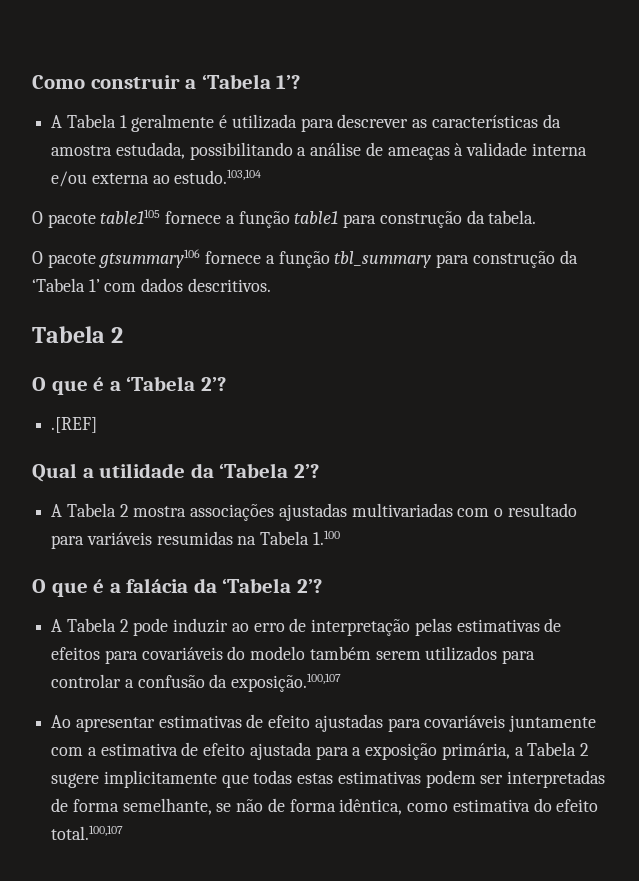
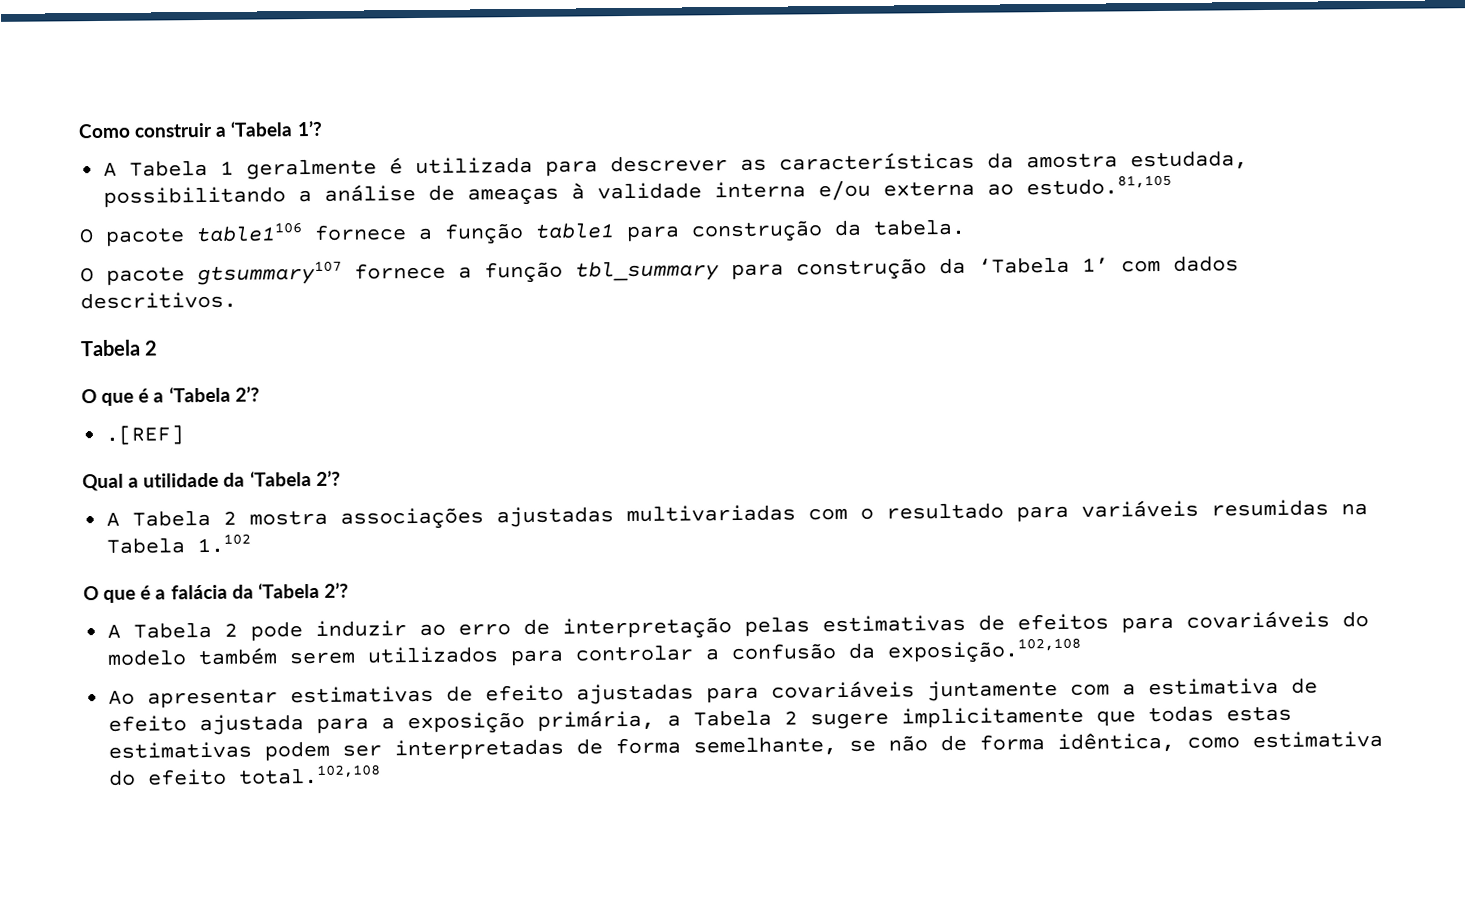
- A Tabela 1 geralmente é utilizada para descrever as características da amostra estudada, possibilitando a análise de ameaças à validade interna e/ou externa ao estudo.103,104
- O pacote table1105 fornece a função table1 para construção da tabela.
+ A Tabela 1 geralmente é utilizada para descrever as características da amostra estudada, possibilitando a análise de ameaças à validade interna e/ou externa ao estudo.81,105
+ O pacote table1106 fornece a função table1 para construção da tabela.
- O pacote gtsummary106 fornece a função tbl_summary para construção da ‘Tabela 1’ com dados descritivos.
+ O pacote gtsummary107 fornece a função tbl_summary para construção da ‘Tabela 1’ com dados descritivos.
- A Tabela 2 mostra associações ajustadas multivariadas com o resultado para variáveis resumidas na Tabela 1.100
+ A Tabela 2 mostra associações ajustadas multivariadas com o resultado para variáveis resumidas na Tabela 1.102
- A Tabela 2 pode induzir ao erro de interpretação pelas estimativas de efeitos para covariáveis do modelo também serem utilizados para controlar a confusão da exposição.100,107
+ A Tabela 2 pode induzir ao erro de interpretação pelas estimativas de efeitos para covariáveis do modelo também serem utilizados para controlar a confusão da exposição.102,108
- Ao apresentar estimativas de efeito ajustadas para covariáveis juntamente com a estimativa de efeito ajustada para a exposição primária, a Tabela 2 sugere implicitamente que todas estas estimativas podem ser interpretadas de forma semelhante, se não de forma idêntica, como estimativa do efeito total.100,107
+ Ao apresentar estimativas de efeito ajustadas para covariáveis juntamente com a estimativa de efeito ajustada para a exposição primária, a Tabela 2 sugere implicitamente que todas estas estimativas podem ser interpretadas de forma semelhante, se não de forma idêntica, como estimativa do efeito total.102,108

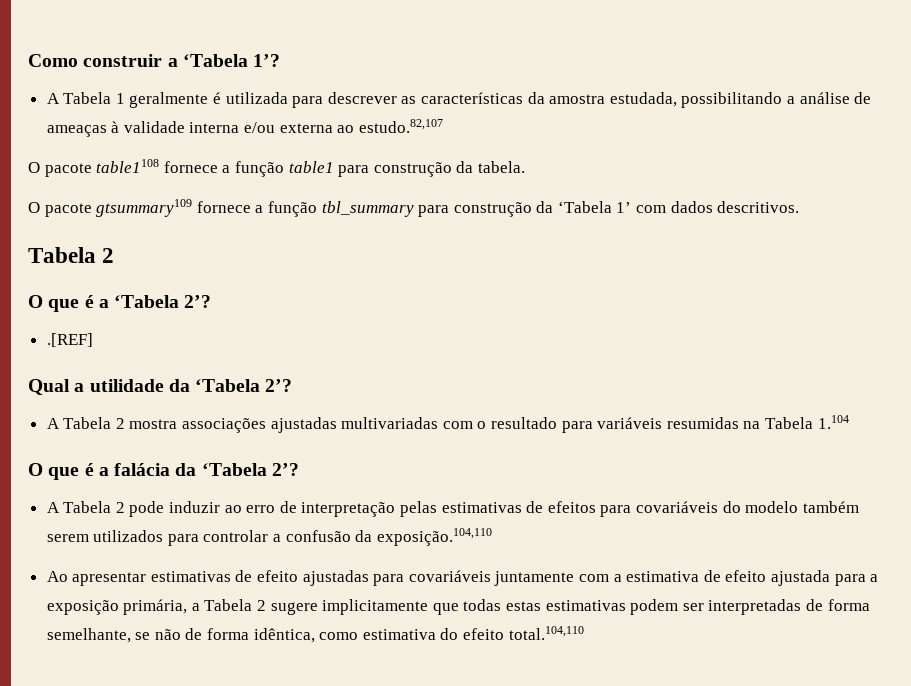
- A Tabela 1 geralmente é utilizada para descrever as características da amostra estudada, possibilitando a análise de ameaças à validade interna e/ou externa ao estudo.81,105
- O pacote table1106 fornece a função table1 para construção da tabela.
+ A Tabela 1 geralmente é utilizada para descrever as características da amostra estudada, possibilitando a análise de ameaças à validade interna e/ou externa ao estudo.82,107
+ O pacote table1108 fornece a função table1 para construção da tabela.
- O pacote gtsummary107 fornece a função tbl_summary para construção da ‘Tabela 1’ com dados descritivos.
+ O pacote gtsummary109 fornece a função tbl_summary para construção da ‘Tabela 1’ com dados descritivos.
- A Tabela 2 mostra associações ajustadas multivariadas com o resultado para variáveis resumidas na Tabela 1.102
+ A Tabela 2 mostra associações ajustadas multivariadas com o resultado para variáveis resumidas na Tabela 1.104
- A Tabela 2 pode induzir ao erro de interpretação pelas estimativas de efeitos para covariáveis do modelo também serem utilizados para controlar a confusão da exposição.102,108
+ A Tabela 2 pode induzir ao erro de interpretação pelas estimativas de efeitos para covariáveis do modelo também serem utilizados para controlar a confusão da exposição.104,110
- Ao apresentar estimativas de efeito ajustadas para covariáveis juntamente com a estimativa de efeito ajustada para a exposição primária, a Tabela 2 sugere implicitamente que todas estas estimativas podem ser interpretadas de forma semelhante, se não de forma idêntica, como estimativa do efeito total.102,108
+ Ao apresentar estimativas de efeito ajustadas para covariáveis juntamente com a estimativa de efeito ajustada para a exposição primária, a Tabela 2 sugere implicitamente que todas estas estimativas podem ser interpretadas de forma semelhante, se não de forma idêntica, como estimativa do efeito total.104,110

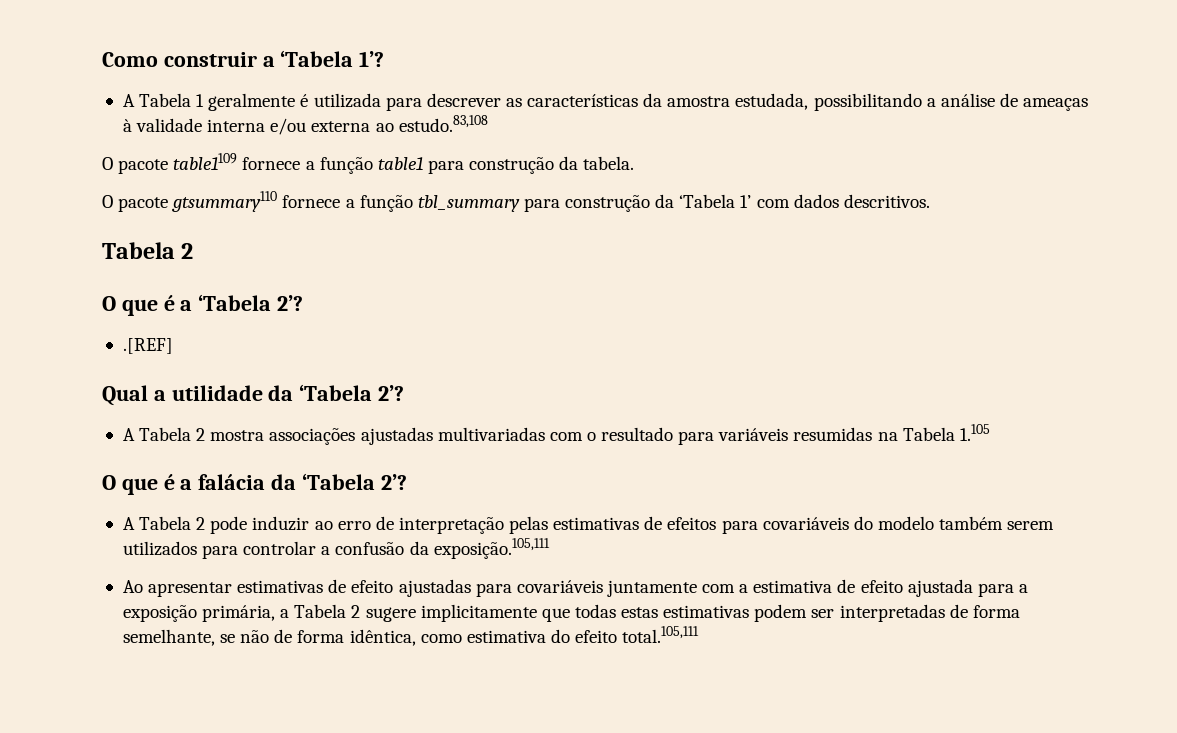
- A Tabela 1 geralmente é utilizada para descrever as características da amostra estudada, possibilitando a análise de ameaças à validade interna e/ou externa ao estudo.82,107
- O pacote table1108 fornece a função table1 para construção da tabela.
+ A Tabela 1 geralmente é utilizada para descrever as características da amostra estudada, possibilitando a análise de ameaças à validade interna e/ou externa ao estudo.83,108
+ O pacote table1109 fornece a função table1 para construção da tabela.
- O pacote gtsummary109 fornece a função tbl_summary para construção da ‘Tabela 1’ com dados descritivos.
+ O pacote gtsummary110 fornece a função tbl_summary para construção da ‘Tabela 1’ com dados descritivos.
- A Tabela 2 mostra associações ajustadas multivariadas com o resultado para variáveis resumidas na Tabela 1.104
+ A Tabela 2 mostra associações ajustadas multivariadas com o resultado para variáveis resumidas na Tabela 1.105
- A Tabela 2 pode induzir ao erro de interpretação pelas estimativas de efeitos para covariáveis do modelo também serem utilizados para controlar a confusão da exposição.104,110
+ A Tabela 2 pode induzir ao erro de interpretação pelas estimativas de efeitos para covariáveis do modelo também serem utilizados para controlar a confusão da exposição.105,111
- Ao apresentar estimativas de efeito ajustadas para covariáveis juntamente com a estimativa de efeito ajustada para a exposição primária, a Tabela 2 sugere implicitamente que todas estas estimativas podem ser interpretadas de forma semelhante, se não de forma idêntica, como estimativa do efeito total.104,110
+ Ao apresentar estimativas de efeito ajustadas para covariáveis juntamente com a estimativa de efeito ajustada para a exposição primária, a Tabela 2 sugere implicitamente que todas estas estimativas podem ser interpretadas de forma semelhante, se não de forma idêntica, como estimativa do efeito total.105,111

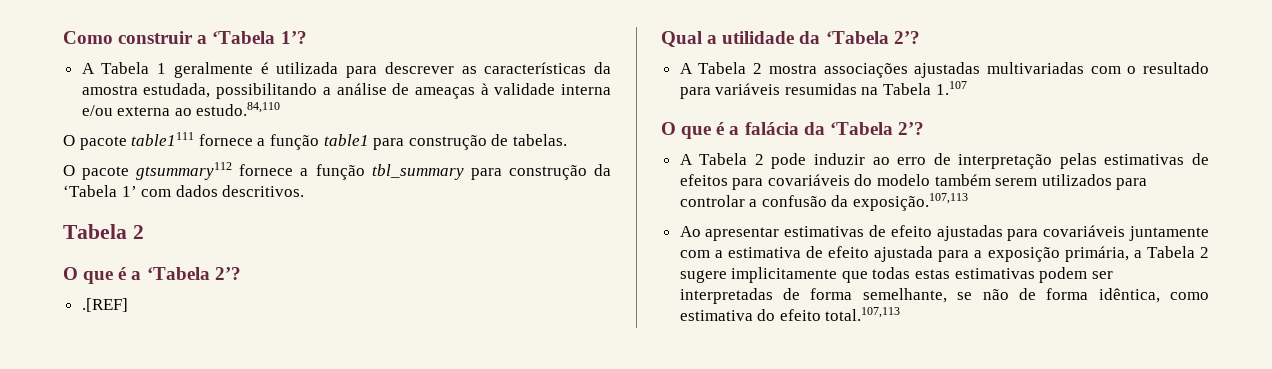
- A Tabela 1 geralmente é utilizada para descrever as características da amostra estudada, possibilitando a análise de ameaças à validade interna e/ou externa ao estudo.83,108
- O pacote table1109 fornece a função table1 para construção da tabela.
- O pacote gtsummary110 fornece a função tbl_summary para construção da ‘Tabela 1’ com dados descritivos.
+ A Tabela 1 geralmente é utilizada para descrever as características da amostra estudada, possibilitando a análise de ameaças à validade interna e/ou externa ao estudo.84,110
+ O pacote table1111 fornece a função table1 para construção de tabelas.
+ O pacote gtsummary112 fornece a função tbl_summary para construção da ‘Tabela 1’ com dados descritivos.
- A Tabela 2 mostra associações ajustadas multivariadas com o resultado para variáveis resumidas na Tabela 1.105
+ A Tabela 2 mostra associações ajustadas multivariadas com o resultado para variáveis resumidas na Tabela 1.107
- A Tabela 2 pode induzir ao erro de interpretação pelas estimativas de efeitos para covariáveis do modelo também serem utilizados para controlar a confusão da exposição.105,111
+ A Tabela 2 pode induzir ao erro de interpretação pelas estimativas de efeitos para covariáveis do modelo também serem utilizados para controlar a confusão da exposição.107,113
- Ao apresentar estimativas de efeito ajustadas para covariáveis juntamente com a estimativa de efeito ajustada para a exposição primária, a Tabela 2 sugere implicitamente que todas estas estimativas podem ser interpretadas de forma semelhante, se não de forma idêntica, como estimativa do efeito total.105,111
+ Ao apresentar estimativas de efeito ajustadas para covariáveis juntamente com a estimativa de efeito ajustada para a exposição primária, a Tabela 2 sugere implicitamente que todas estas estimativas podem ser interpretadas de forma semelhante, se não de forma idêntica, como estimativa do efeito total.107,113

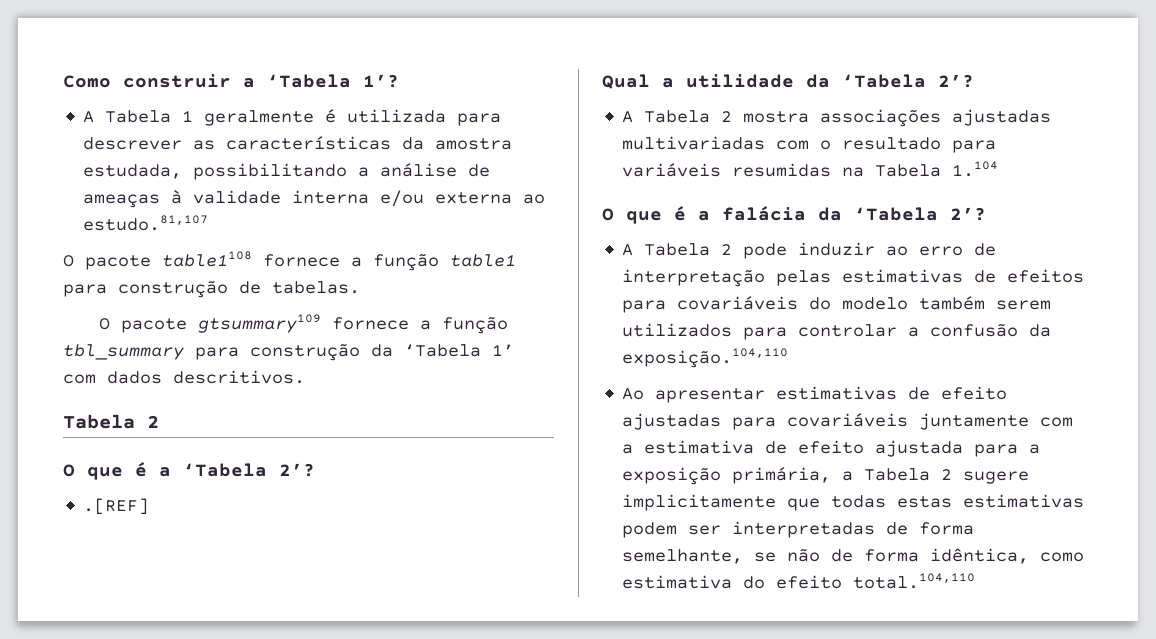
- A Tabela 1 geralmente é utilizada para descrever as características da amostra estudada, possibilitando a análise de ameaças à validade interna e/ou externa ao estudo.84,110
- O pacote table1111 fornece a função table1 para construção de tabelas.
+ A Tabela 1 geralmente é utilizada para descrever as características da amostra estudada, possibilitando a análise de ameaças à validade interna e/ou externa ao estudo.81,107
+ O pacote table1108 fornece a função table1 para construção de tabelas.
- O pacote gtsummary112 fornece a função tbl_summary para construção da ‘Tabela 1’ com dados descritivos.
+ O pacote gtsummary109 fornece a função tbl_summary para construção da ‘Tabela 1’ com dados descritivos.
- A Tabela 2 mostra associações ajustadas multivariadas com o resultado para variáveis resumidas na Tabela 1.107
+ A Tabela 2 mostra associações ajustadas multivariadas com o resultado para variáveis resumidas na Tabela 1.104
- A Tabela 2 pode induzir ao erro de interpretação pelas estimativas de efeitos para covariáveis do modelo também serem utilizados para controlar a confusão da exposição.107,113
+ A Tabela 2 pode induzir ao erro de interpretação pelas estimativas de efeitos para covariáveis do modelo também serem utilizados para controlar a confusão da exposição.104,110
- Ao apresentar estimativas de efeito ajustadas para covariáveis juntamente com a estimativa de efeito ajustada para a exposição primária, a Tabela 2 sugere implicitamente que todas estas estimativas podem ser interpretadas de forma semelhante, se não de forma idêntica, como estimativa do efeito total.107,113
+ Ao apresentar estimativas de efeito ajustadas para covariáveis juntamente com a estimativa de efeito ajustada para a exposição primária, a Tabela 2 sugere implicitamente que todas estas estimativas podem ser interpretadas de forma semelhante, se não de forma idêntica, como estimativa do efeito total.104,110

